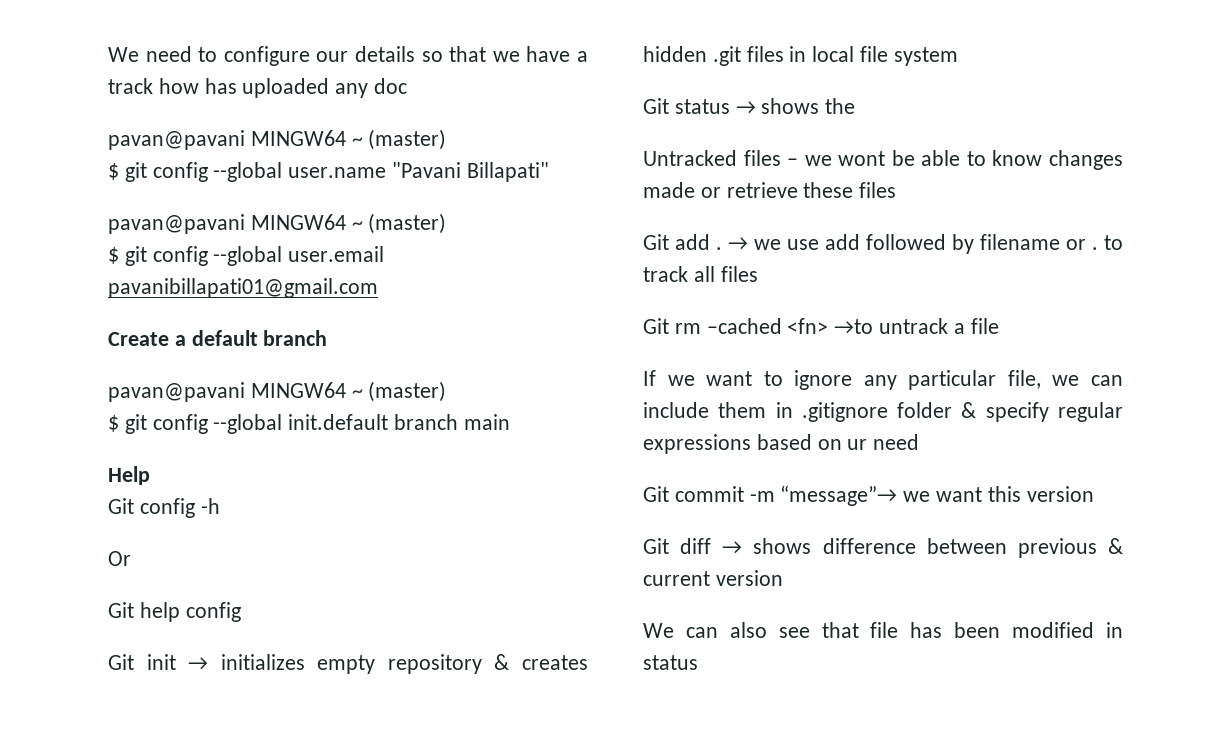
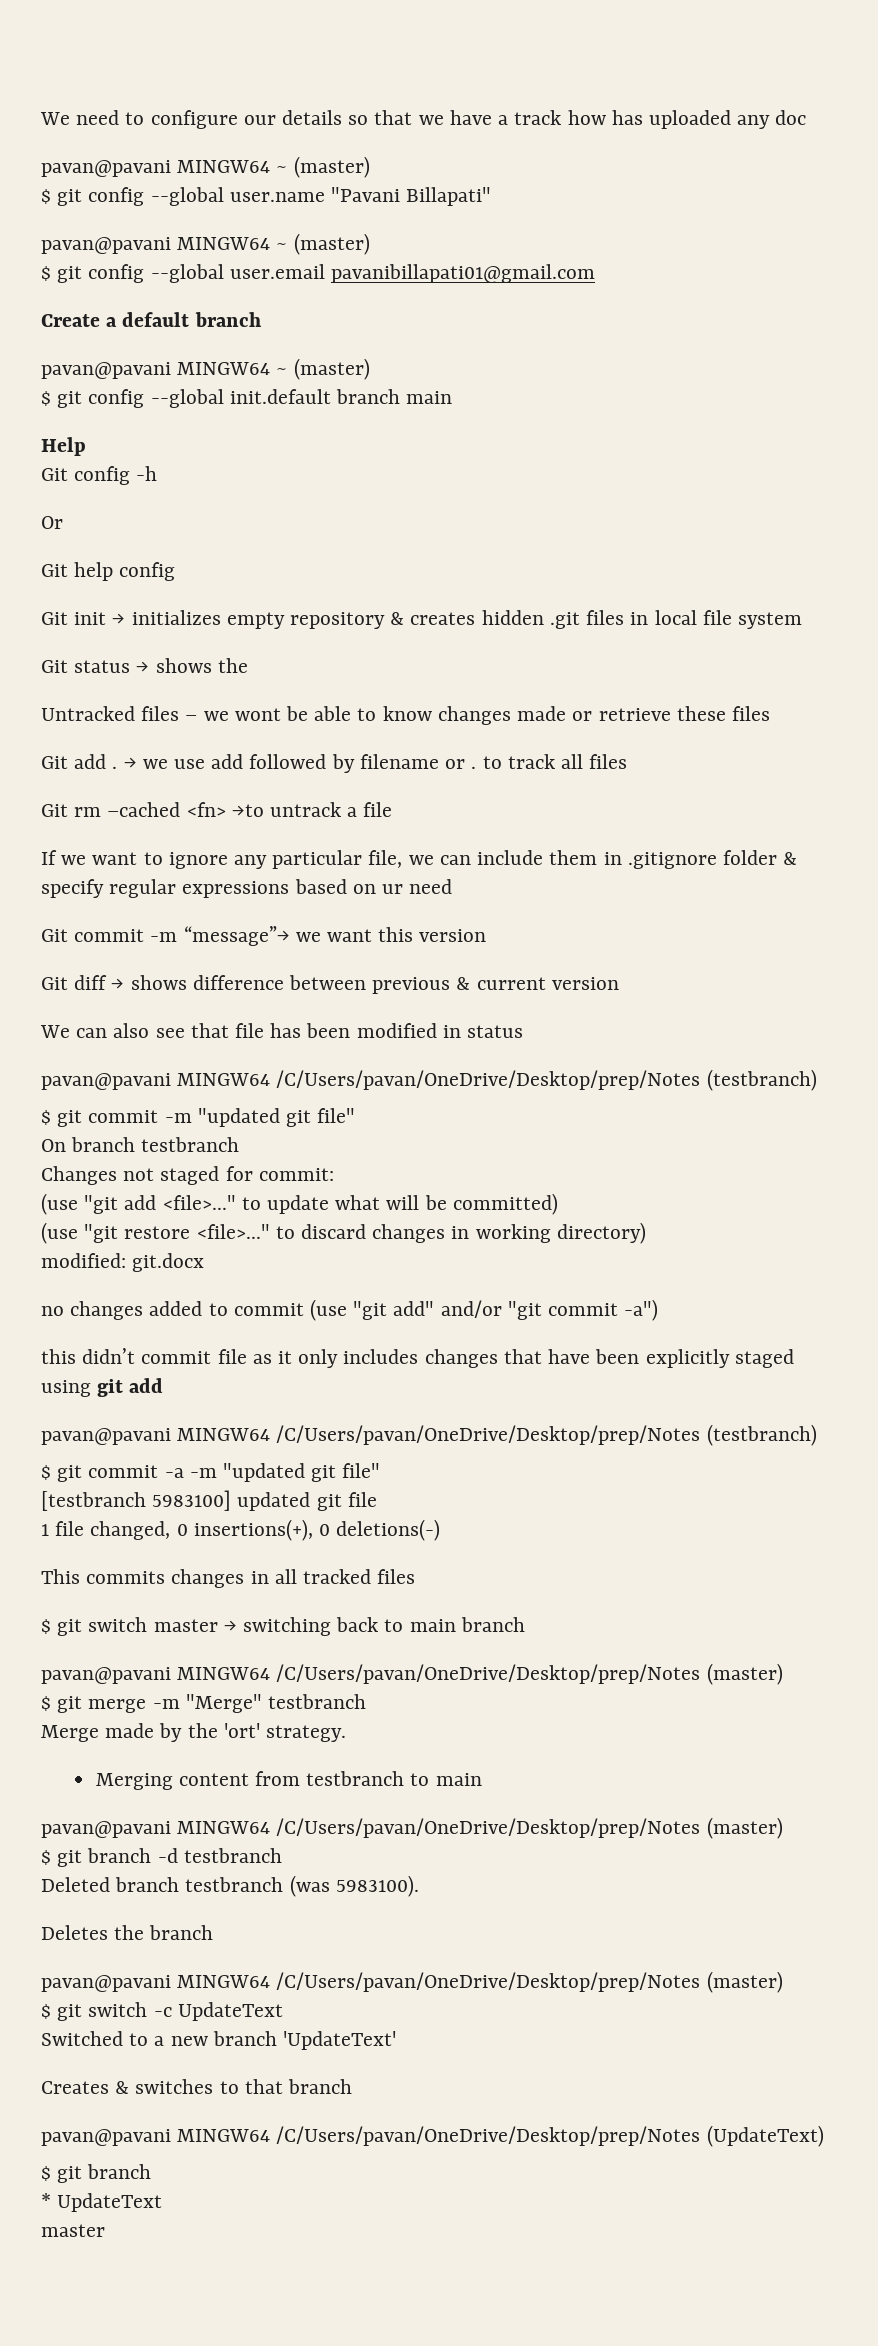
  We can also see that file has been modified in status
+ pavan@pavani MINGW64 /C/Users/pavan/OneDrive/Desktop/prep/Notes (testbranch)
+ $ git commit -m "updated git file"
+ On branch testbranch
+ Changes not staged for commit:
+ (use "git add <file>..." to update what will be committed)
+ (use "git restore <file>..." to discard changes in working directory)
+ modified: git.docx
+ no changes added to commit (use "git add" and/or "git commit -a")
+ this didn’t commit file as it only includes changes that have been explicitly staged using git add
+ pavan@pavani MINGW64 /C/Users/pavan/OneDrive/Desktop/prep/Notes (testbranch)
+ $ git commit -a -m "updated git file"
+ [testbranch 5983100] updated git file
+ 1 file changed, 0 insertions(+), 0 deletions(-)
+ This commits changes in all tracked files
+ $ git switch master → switching back to main branch
+ pavan@pavani MINGW64 /C/Users/pavan/OneDrive/Desktop/prep/Notes (master)
+ $ git merge -m "Merge" testbranch
+ Merge made by the 'ort' strategy.
+ Merging content from testbranch to main
+ pavan@pavani MINGW64 /C/Users/pavan/OneDrive/Desktop/prep/Notes (master)
+ $ git branch -d testbranch
+ Deleted branch testbranch (was 5983100).
+ Deletes the branch
+ pavan@pavani MINGW64 /C/Users/pavan/OneDrive/Desktop/prep/Notes (master)
+ $ git switch -c UpdateText
+ Switched to a new branch 'UpdateText'
+ Creates & switches to that branch
+ pavan@pavani MINGW64 /C/Users/pavan/OneDrive/Desktop/prep/Notes (UpdateText)
+ $ git branch
+ * UpdateText
+ master

